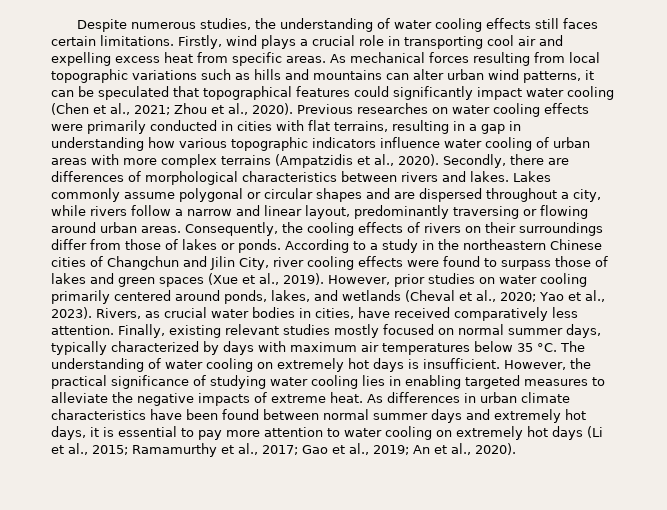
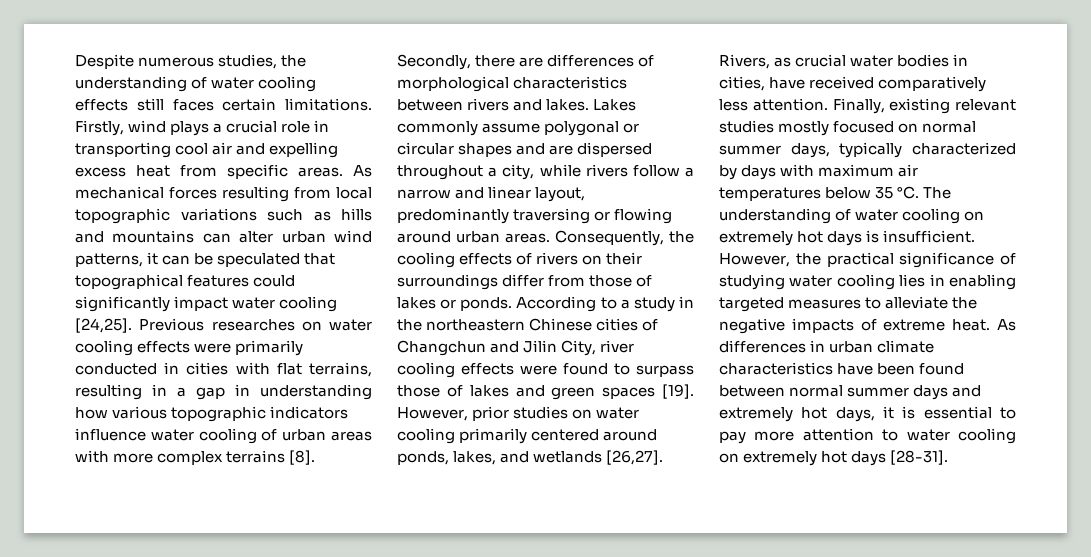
- As mechanical forces resulting from local topographic variations such as hills and mountains can alter urban wind patterns, it can be speculated that topographical features could significantly impact water cooling (Chen et al., 2021; Zhou et al., 2020).
+ As mechanical forces resulting from local topographic variations such as hills and mountains can alter urban wind patterns, it can be speculated that topographical features could significantly impact water cooling [24,25].
- Previous researches on water cooling effects were primarily conducted in cities with flat terrains, resulting in a gap in understanding how various topographic indicators influence water cooling of urban areas with more complex terrains (Ampatzidis et al., 2020).
+ Previous researches on water cooling effects were primarily conducted in cities with flat terrains, resulting in a gap in understanding how various topographic indicators influence water cooling of urban areas with more complex terrains [8].
- According to a study in the northeastern Chinese cities of Changchun and Jilin City, river cooling effects were found to surpass those of lakes and green spaces (Xue et al., 2019).
+ According to a study in the northeastern Chinese cities of Changchun and Jilin City, river cooling effects were found to surpass those of lakes and green spaces [19].
- However, prior studies on water cooling primarily centered around ponds, lakes, and wetlands (Cheval et al., 2020; Yao et al., 2023).
+ However, prior studies on water cooling primarily centered around ponds, lakes, and wetlands [26,27].
- As differences in urban climate characteristics have been found between normal summer days and extremely hot days, it is essential to pay more attention to water cooling on extremely hot days (Li et al., 2015; Ramamurthy et al., 2017; Gao et al., 2019; An et al., 2020).
+ As differences in urban climate characteristics have been found between normal summer days and extremely hot days, it is essential to pay more attention to water cooling on extremely hot days [28-31].

